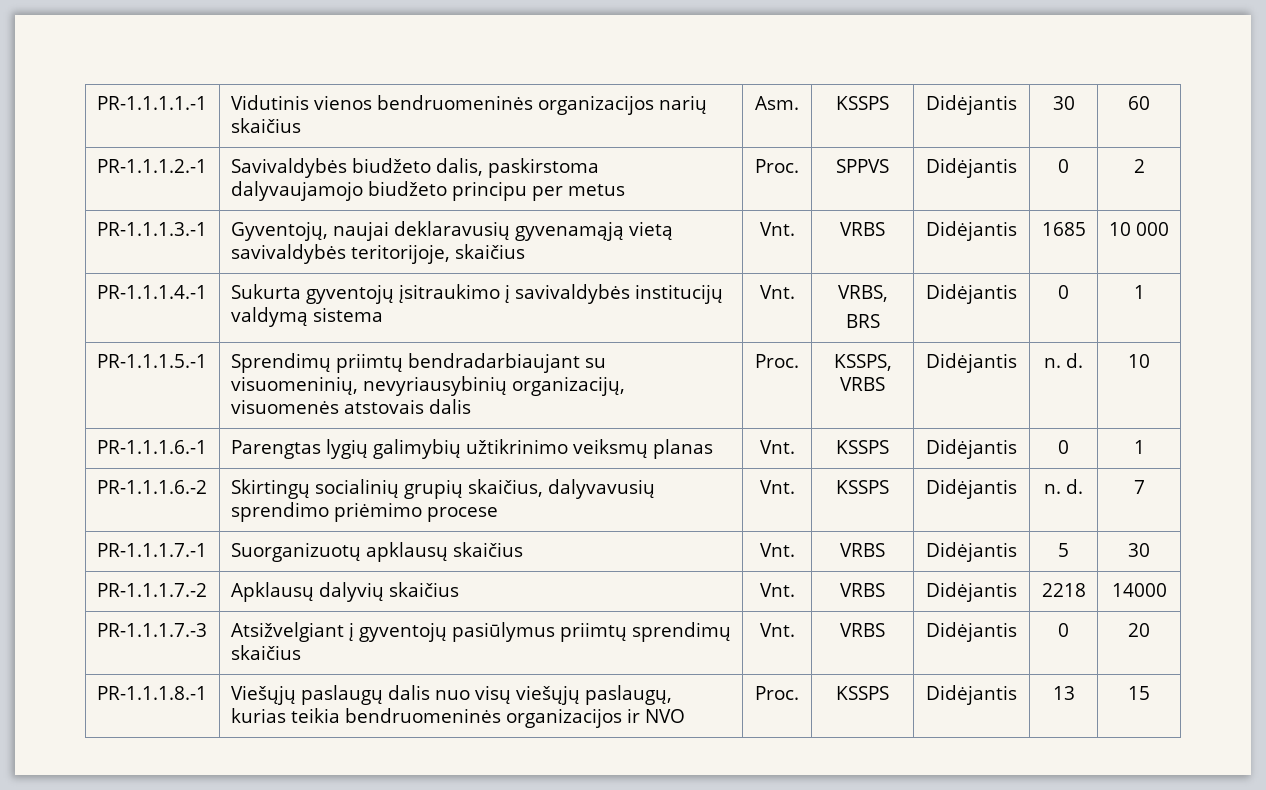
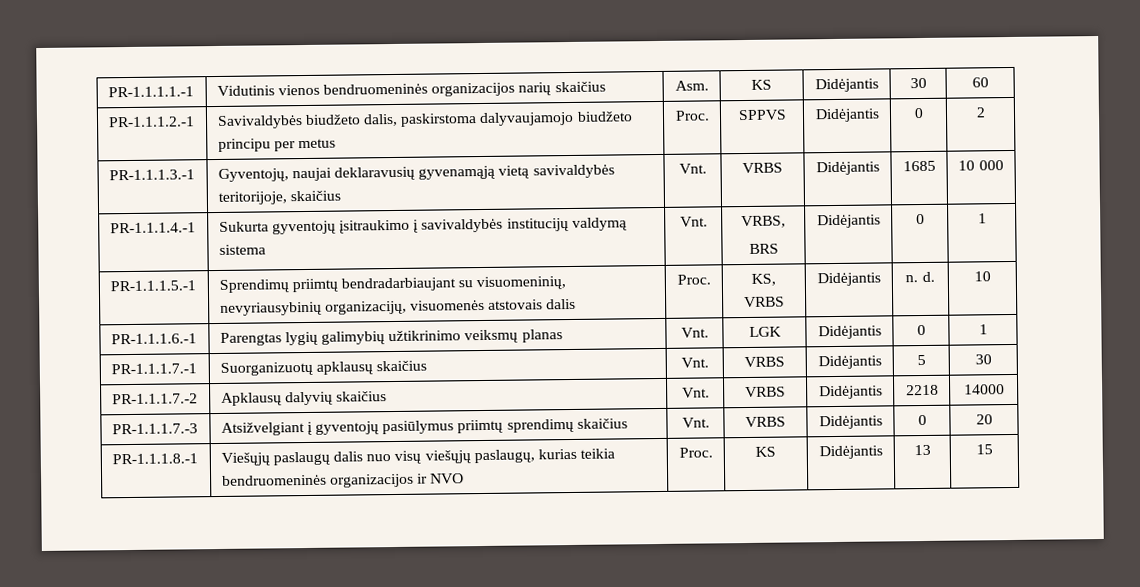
- PR-1.1.1.1.-1 | Vidutinis vienos bendruomeninės organizacijos narių skaičius | Asm. | KSSPS | Didėjantis | 30 | 60
+ PR-1.1.1.1.-1 | Vidutinis vienos bendruomeninės organizacijos narių skaičius | Asm. | KS | Didėjantis | 30 | 60
- PR-1.1.1.5.-1 | Sprendimų priimtų bendradarbiaujant su visuomeninių, nevyriausybinių organizacijų, visuomenės atstovais dalis | Proc. | KSSPS, VRBS | Didėjantis | n. d. | 10
+ PR-1.1.1.5.-1 | Sprendimų priimtų bendradarbiaujant su visuomeninių, nevyriausybinių organizacijų, visuomenės atstovais dalis | Proc. | KS, VRBS | Didėjantis | n. d. | 10
- PR-1.1.1.6.-1 | Parengtas lygių galimybių užtikrinimo veiksmų planas | Vnt. | KSSPS | Didėjantis | 0 | 1
- PR-1.1.1.6.-2 | Skirtingų socialinių grupių skaičius, dalyvavusių sprendimo priėmimo procese | Vnt. | KSSPS | Didėjantis | n. d. | 7
+ PR-1.1.1.6.-1 | Parengtas lygių galimybių užtikrinimo veiksmų planas | Vnt. | LGK | Didėjantis | 0 | 1
- PR-1.1.1.8.-1 | Viešųjų paslaugų dalis nuo visų viešųjų paslaugų, kurias teikia bendruomeninės organizacijos ir NVO | Proc. | KSSPS | Didėjantis | 13 | 15
+ PR-1.1.1.8.-1 | Viešųjų paslaugų dalis nuo visų viešųjų paslaugų, kurias teikia bendruomeninės organizacijos ir NVO | Proc. | KS | Didėjantis | 13 | 15

